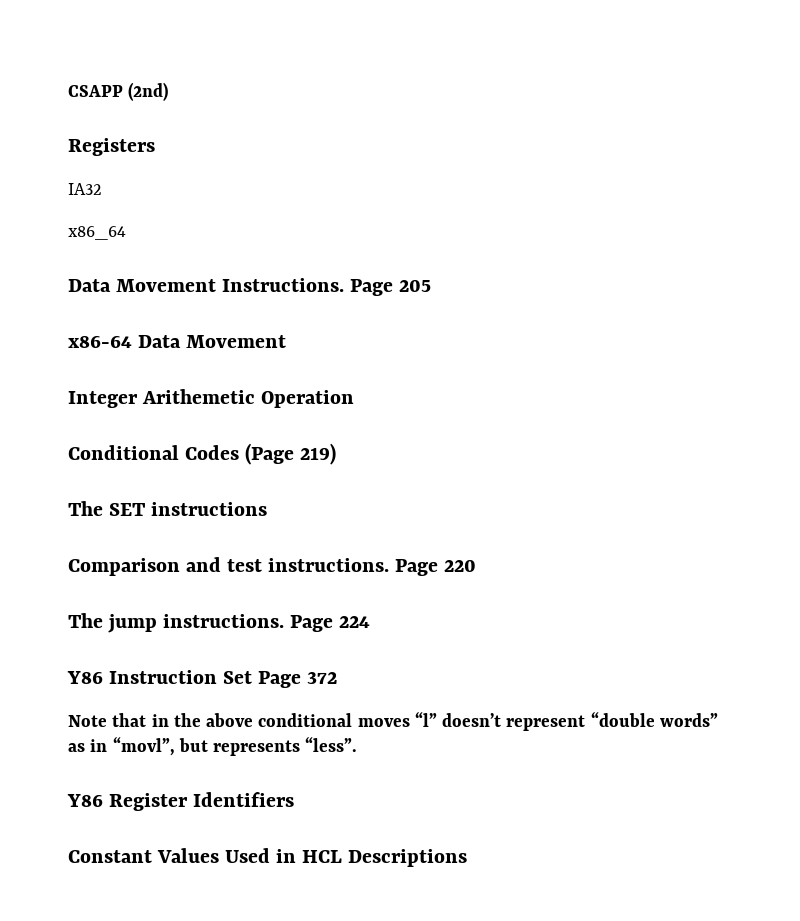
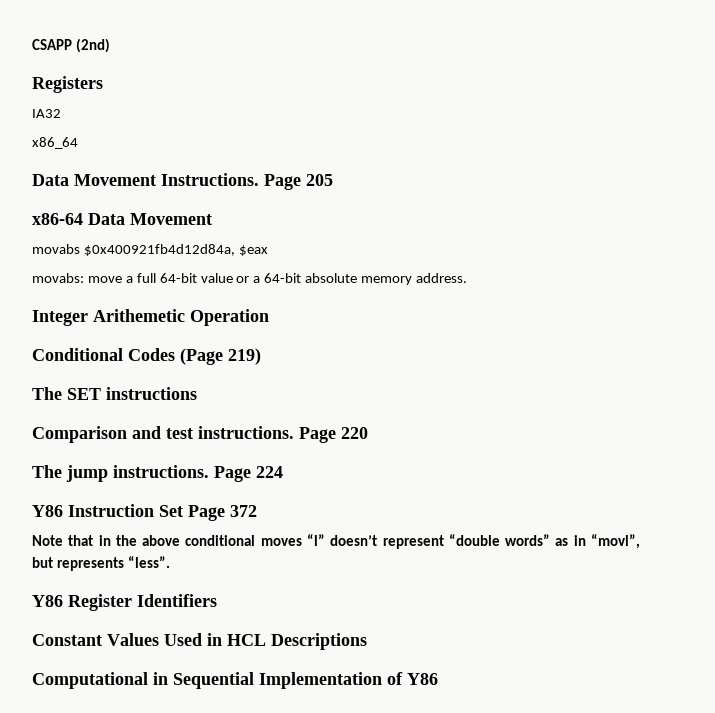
+ movabs $0x400921fb4d12d84a, $eax
+ movabs: move a full 64-bit value or a 64-bit absolute memory address.
+ Computational in Sequential Implementation of Y86

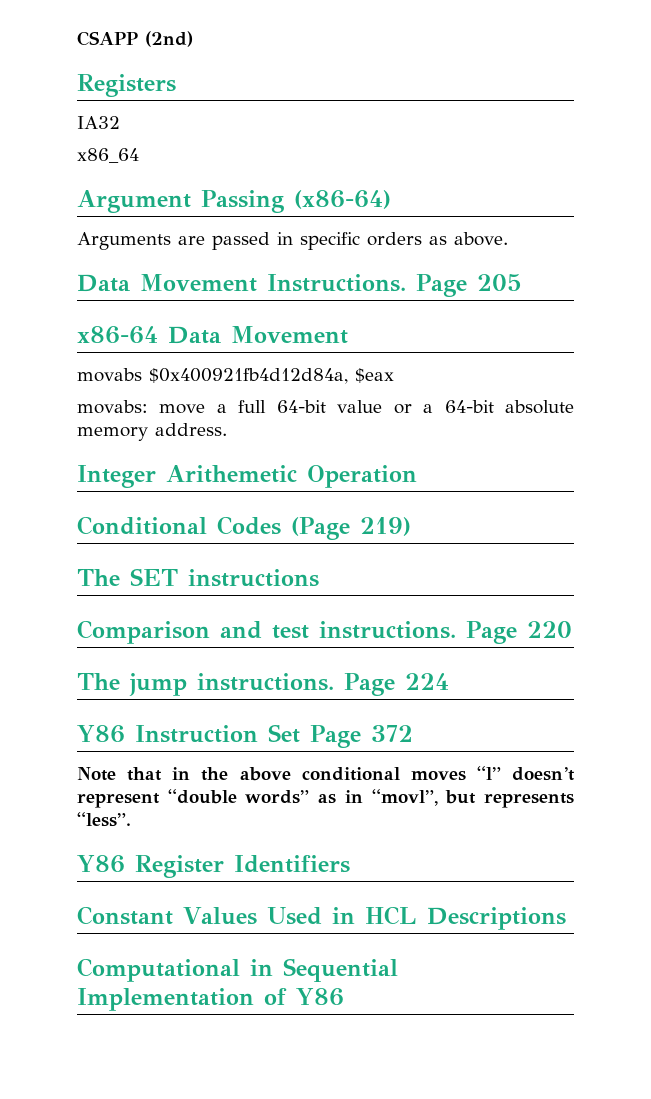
+ Argument Passing (x86-64)
+ Arguments are passed in specific orders as above.

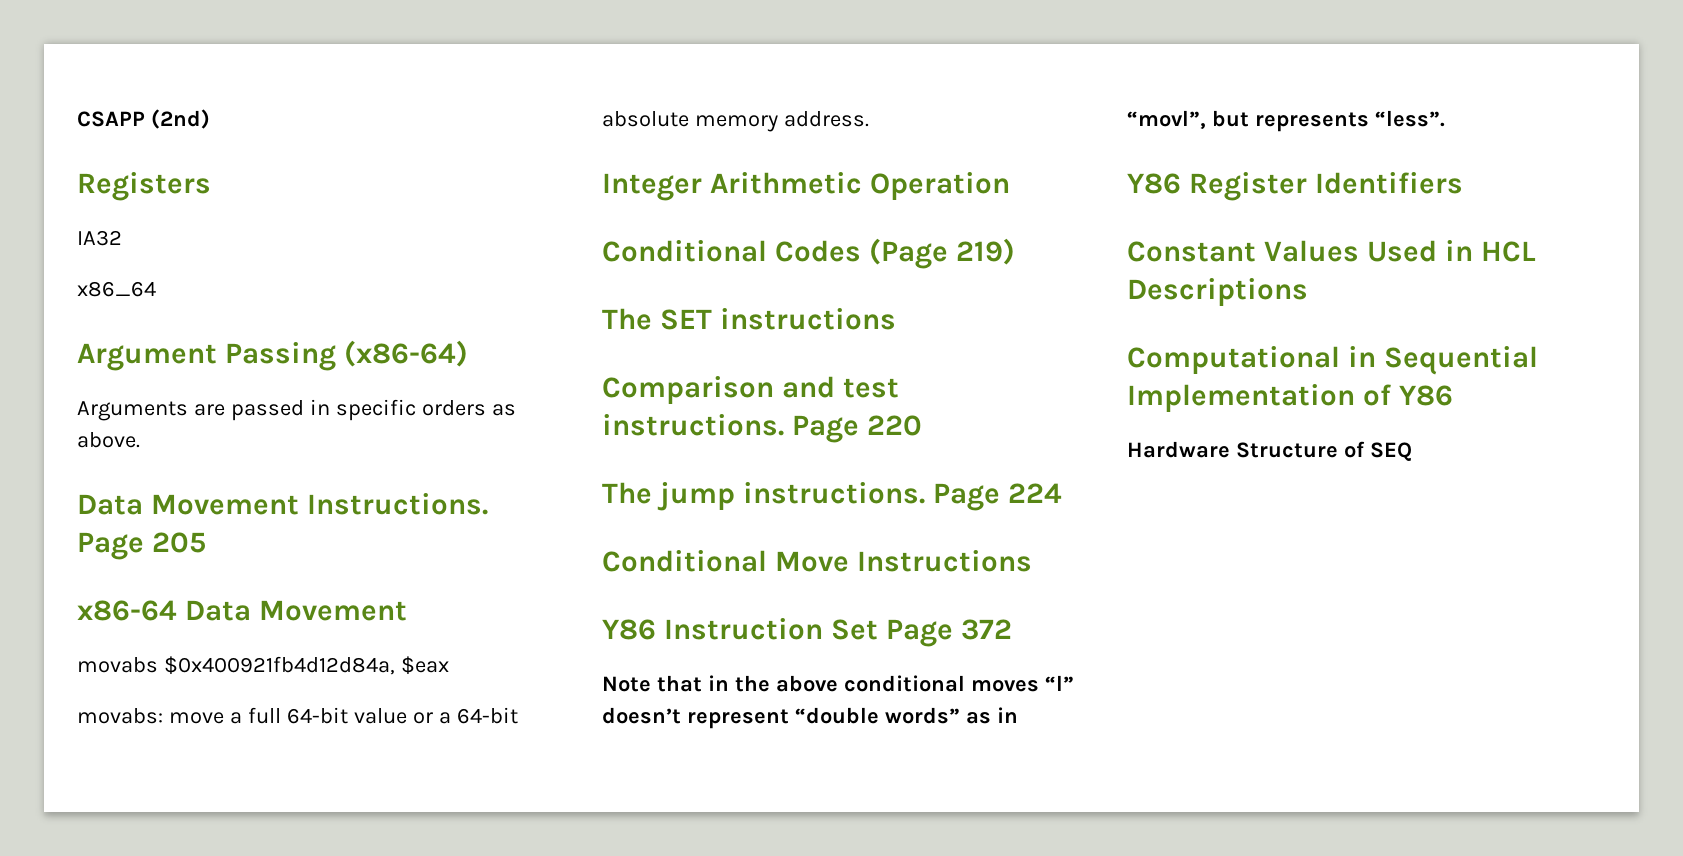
- Integer Arithemetic Operation
+ Integer Arithmetic Operation
+ Conditional Move Instructions
+ Hardware Structure of SEQ

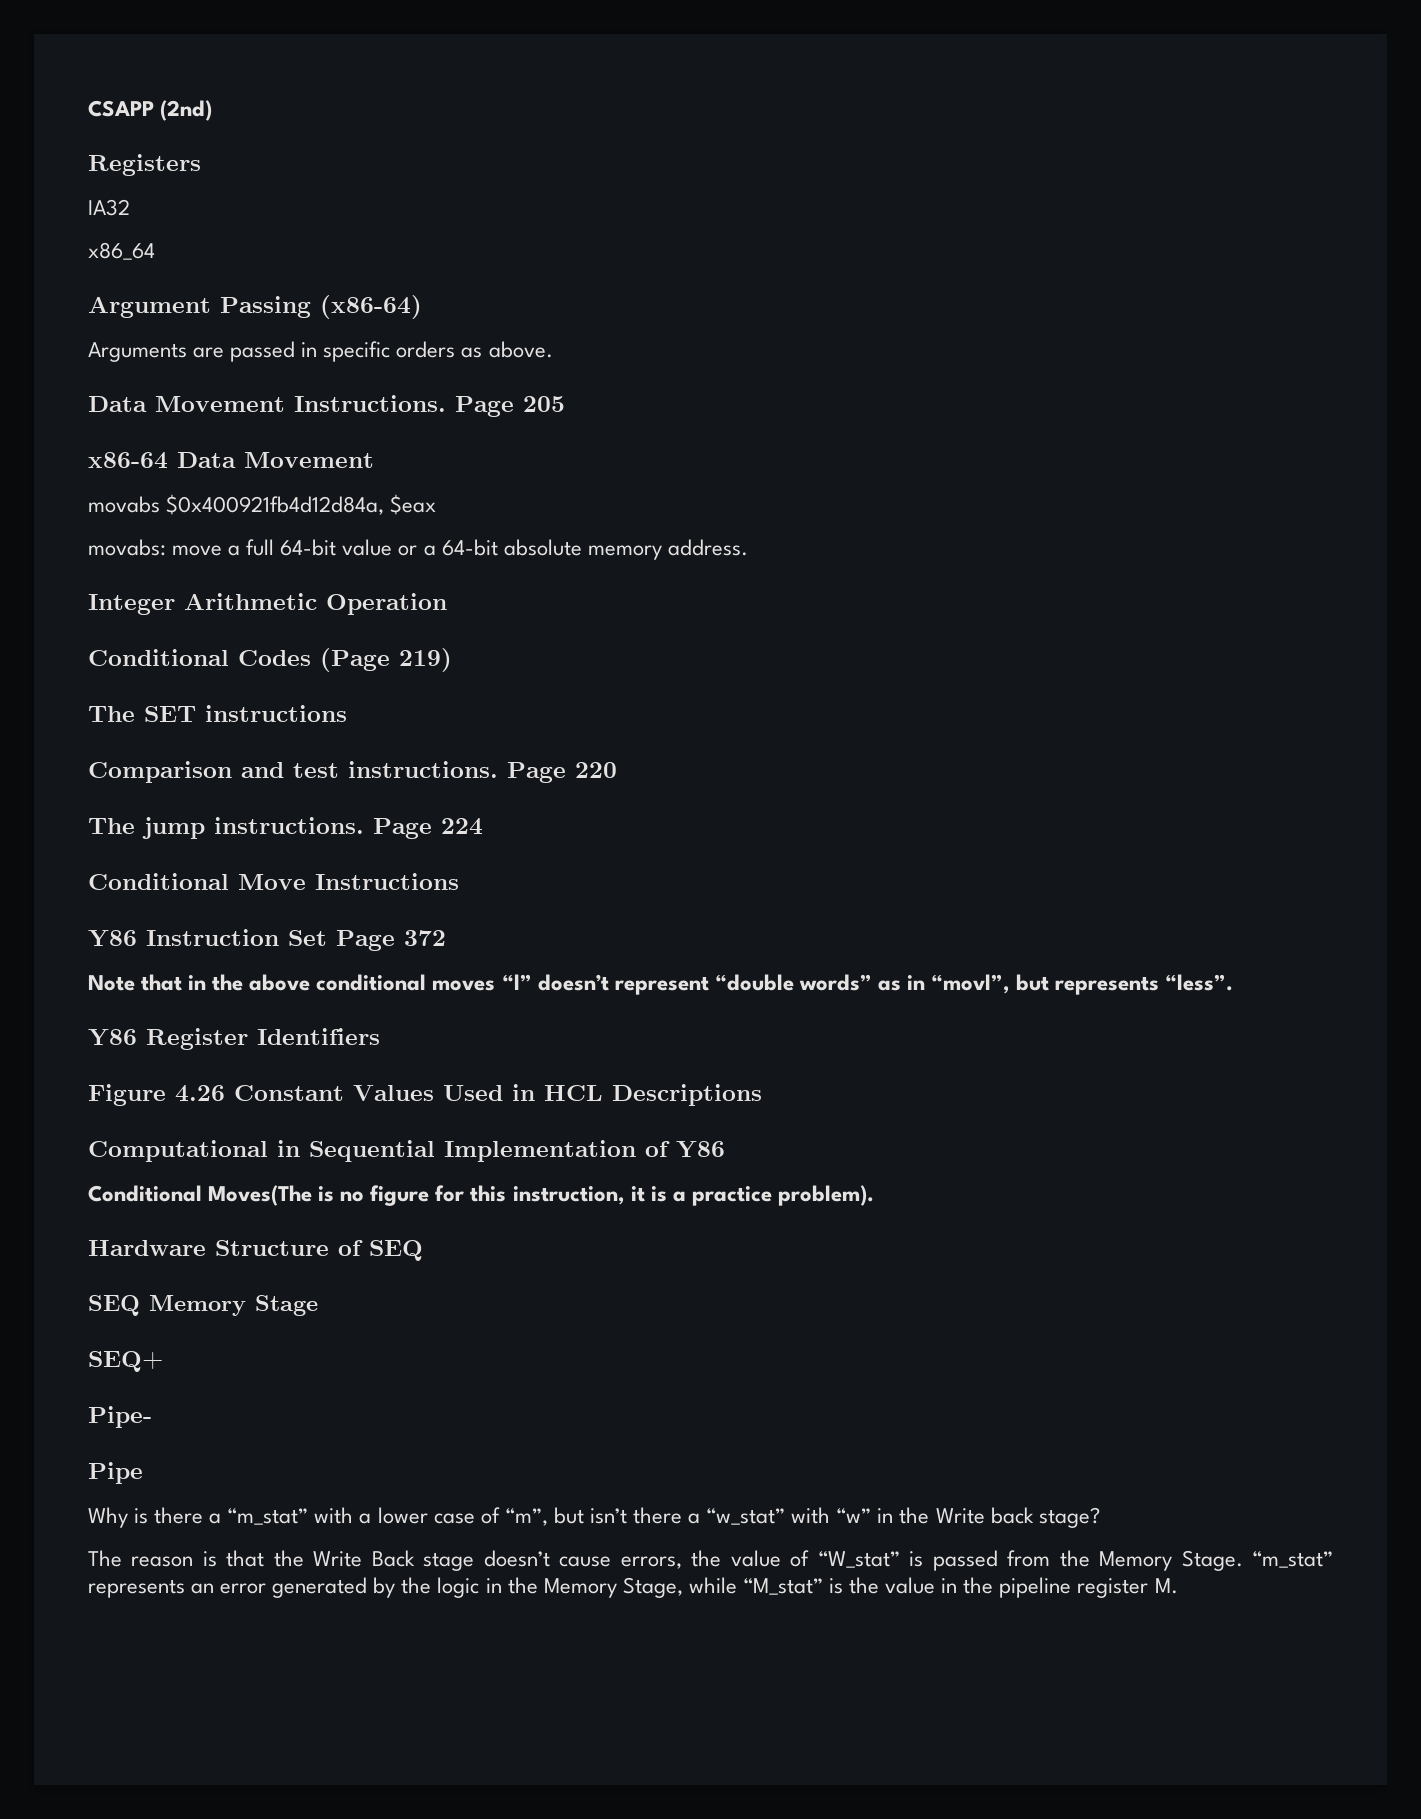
- Constant Values Used in HCL Descriptions
+ Figure 4.26 Constant Values Used in HCL Descriptions
+ Conditional Moves(The is no figure for this instruction, it is a practice problem).
  Hardware Structure of SEQ
+ SEQ Memory Stage
+ SEQ+
+ Pipe-
+ Pipe
+ Why is there a “m_stat” with a lower case of “m”, but isn’t there a “w_stat” with “w” in the Write back stage?
+ The reason is that the Write Back stage doesn’t cause errors, the value of “W_stat” is passed from the Memory Stage. “m_stat” represents an error generated by the logic in the Memory Stage, while “M_stat” is the value in the pipeline register M.

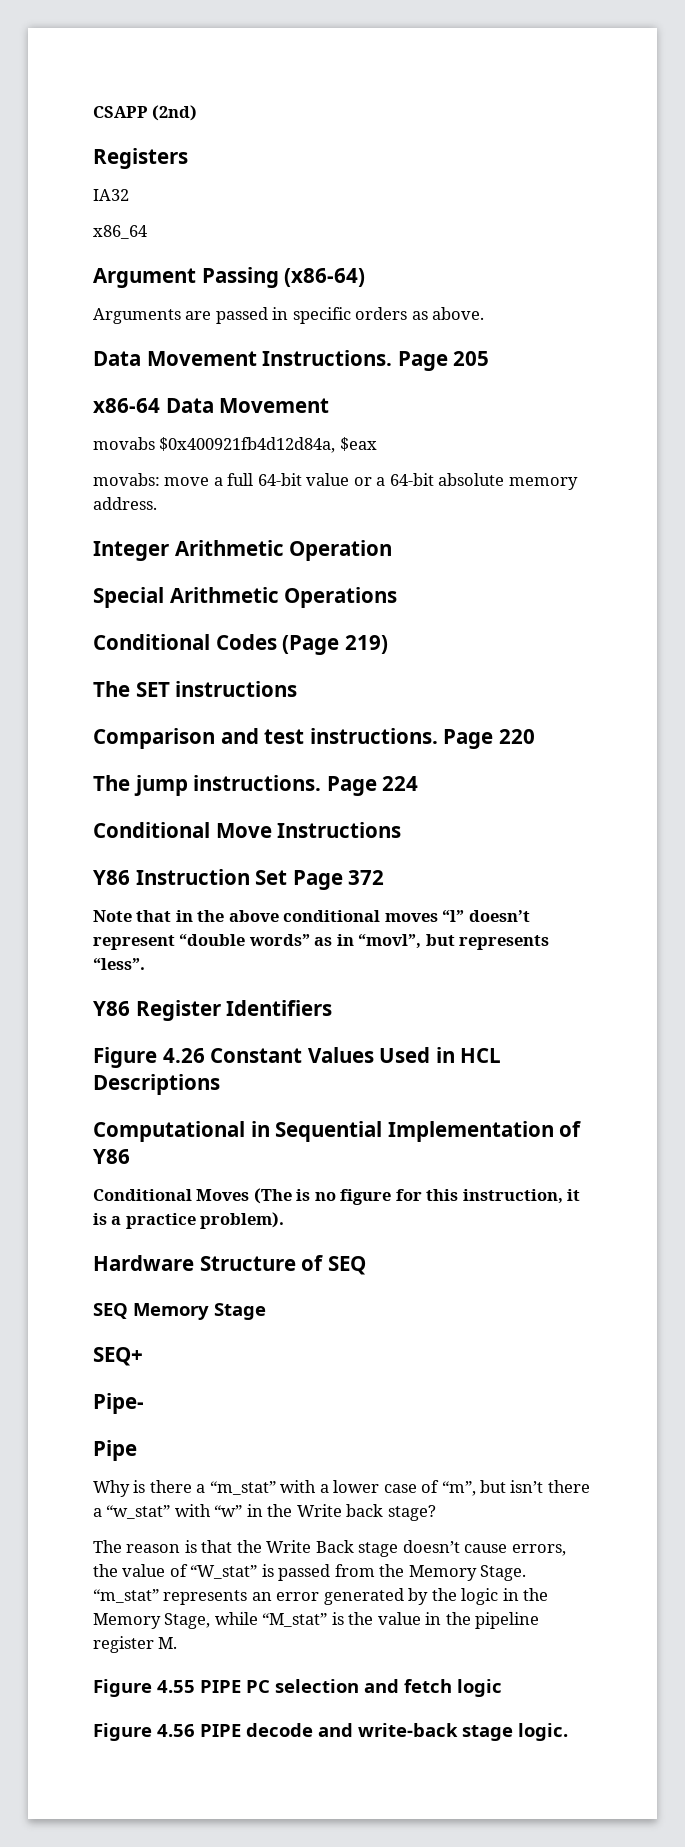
+ Special Arithmetic Operations
- Conditional Moves(The is no figure for this instruction, it is a practice problem).
+ Conditional Moves (The is no figure for this instruction, it is a practice problem).
+ Figure 4.55 PIPE PC selection and fetch logic
+ Figure 4.56 PIPE decode and write-back stage logic.

